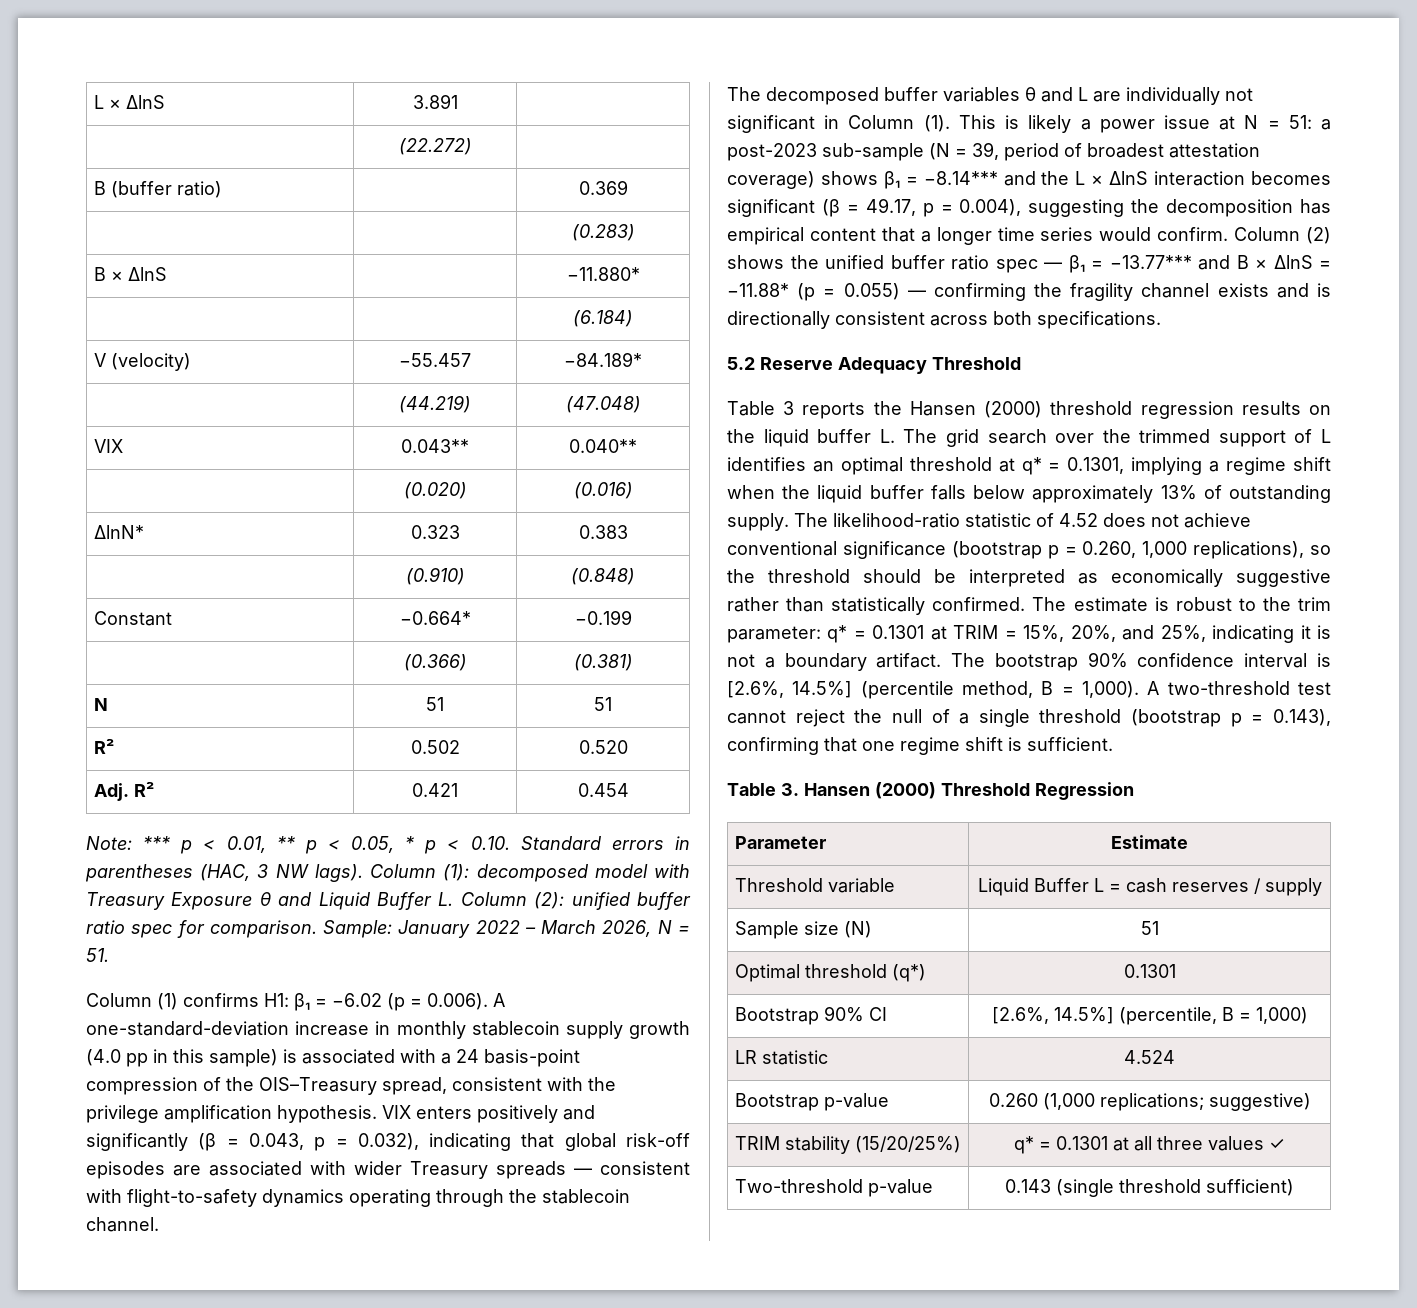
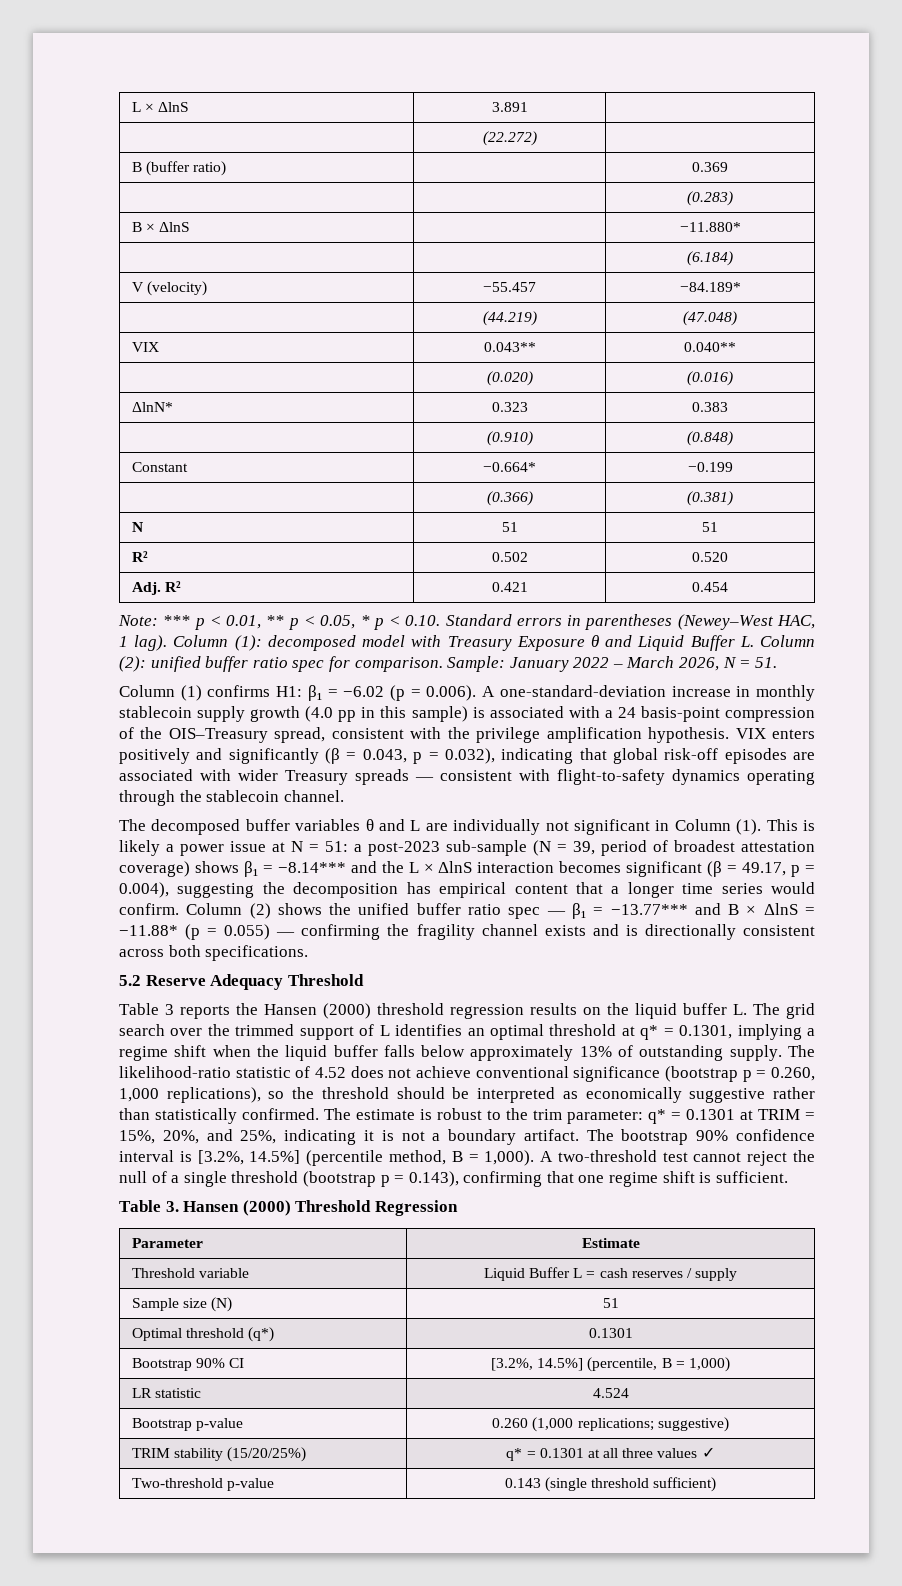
- Note: *** p < 0.01, ** p < 0.05, * p < 0.10. Standard errors in parentheses (HAC, 3 NW lags).
+ Note: *** p < 0.01, ** p < 0.05, * p < 0.10. Standard errors in parentheses (Newey–West HAC, 1 lag).
- The bootstrap 90% confidence interval is [2.6%, 14.5%] (percentile method, B = 1,000).
+ The bootstrap 90% confidence interval is [3.2%, 14.5%] (percentile method, B = 1,000).
- Bootstrap 90% CI | [2.6%, 14.5%] (percentile, B = 1,000)
+ Bootstrap 90% CI | [3.2%, 14.5%] (percentile, B = 1,000)

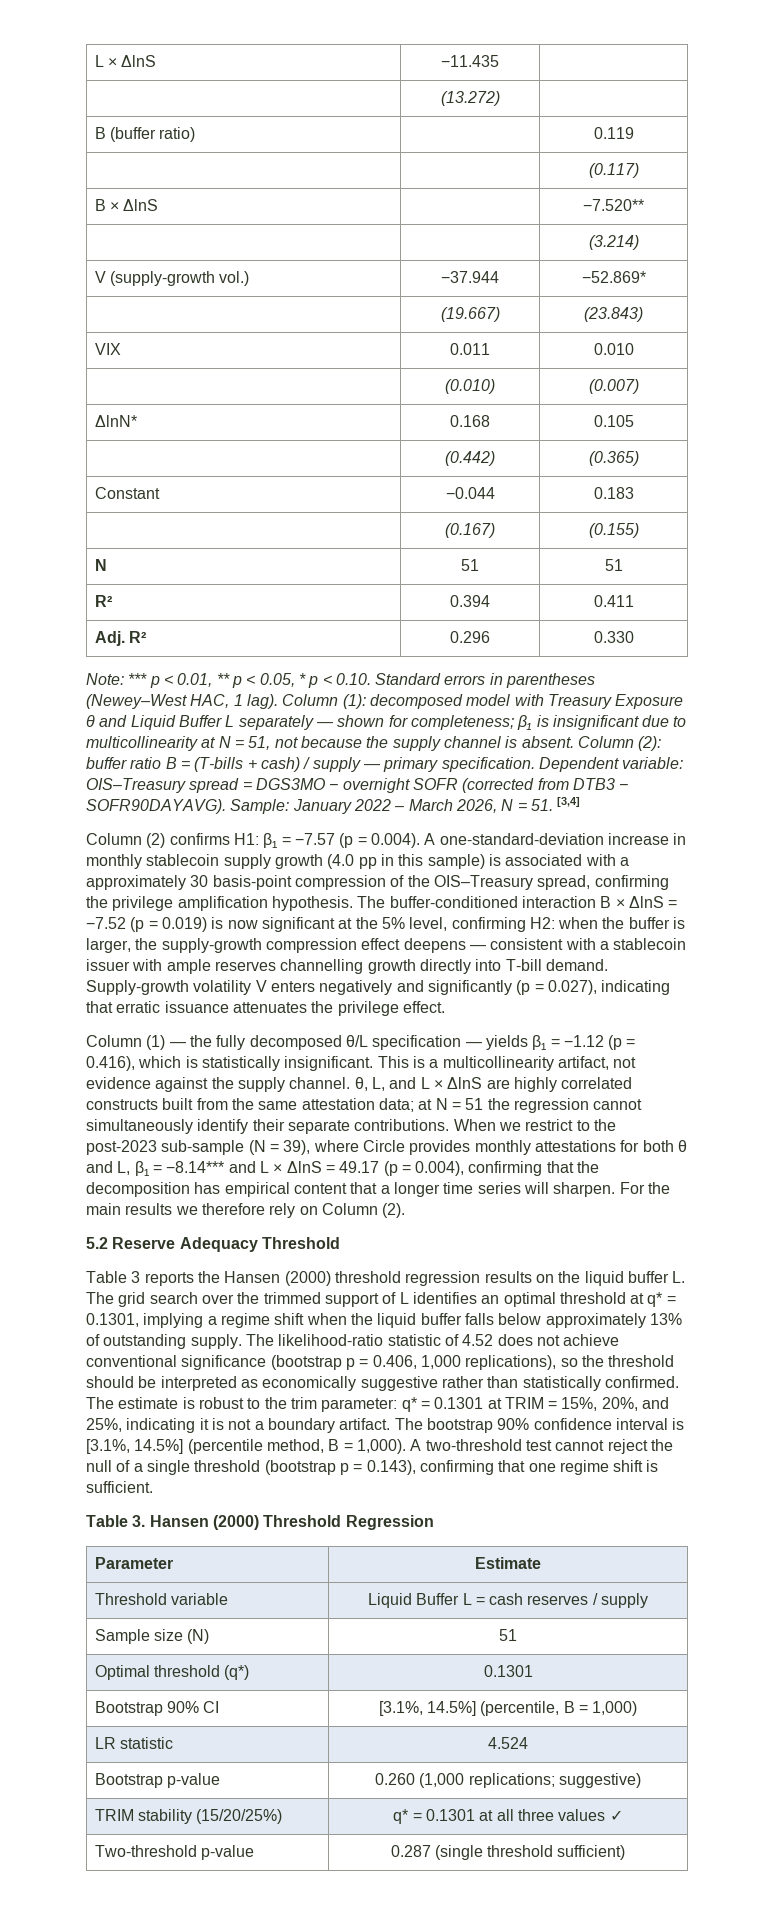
- L × ΔlnS | 3.891 |
- | (22.272) |
+ L × ΔlnS | −11.435 |
+ | (13.272) |
- B (buffer ratio) | | 0.369
- | | (0.283)
+ B (buffer ratio) | | 0.119
+ | | (0.117)
- B × ΔlnS | | −11.880*
- | | (6.184)
- V (velocity) | −55.457 | −84.189*
- | (44.219) | (47.048)
- VIX | 0.043** | 0.040**
- | (0.020) | (0.016)
- ΔlnN* | 0.323 | 0.383
- | (0.910) | (0.848)
- Constant | −0.664* | −0.199
- | (0.366) | (0.381)
+ B × ΔlnS | | −7.520**
+ | | (3.214)
+ V (supply-growth vol.) | −37.944 | −52.869*
+ | (19.667) | (23.843)
+ VIX | 0.011 | 0.010
+ | (0.010) | (0.007)
+ ΔlnN* | 0.168 | 0.105
+ | (0.442) | (0.365)
+ Constant | −0.044 | 0.183
+ | (0.167) | (0.155)
- R² | 0.502 | 0.520
+ R² | 0.394 | 0.411
- Adj. R² | 0.421 | 0.454
+ Adj. R² | 0.296 | 0.330
- Column (1): decomposed model with Treasury Exposure θ and Liquid Buffer L. Column (2): unified buffer ratio spec for comparison.
+ Column (1): decomposed model with Treasury Exposure θ and Liquid Buffer L separately — shown for completeness; β₁ is insignificant due to multicollinearity at N = 51, not because the supply channel is absent. Column (2): buffer ratio B = (T-bills + cash) / supply — primary specification. Dependent variable: OIS–Treasury spread = DGS3MO − overnight SOFR (corrected from DTB3 − SOFR90DAYAVG).
- Sample: January 2022 – March 2026, N = 51.
- Column (1) confirms H1: β₁ = −6.02 (p = 0.006). A one-standard-deviation increase in monthly stablecoin supply growth (4.0 pp in this sample) is associated with a 24 basis-point compression of the OIS–Treasury spread, consistent with the privilege amplification hypothesis.
+ Sample: January 2022 – March 2026, N = 51. [3,4]
+ Column (2) confirms H1: β₁ = −7.57 (p = 0.004). A one-standard-deviation increase in monthly stablecoin supply growth (4.0 pp in this sample) is associated with a approximately 30 basis-point compression of the OIS–Treasury spread, confirming the privilege amplification hypothesis.
- VIX enters positively and significantly (β = 0.043, p = 0.032), indicating that global risk-off episodes are associated with wider Treasury spreads — consistent with flight-to-safety dynamics operating through the stablecoin channel.
- The decomposed buffer variables θ and L are individually not significant in Column (1). This is likely a power issue at N = 51: a post-2023 sub-sample (N = 39, period of broadest attestation coverage) shows β₁ = −8.14*** and the L × ΔlnS interaction becomes significant (β = 49.17, p = 0.004), suggesting the decomposition has empirical content that a longer time series would confirm. Column (2) shows the unified buffer ratio spec — β₁ = −13.77*** and B × ΔlnS = −11.88* (p = 0.055) — confirming the fragility channel exists and is directionally consistent across both specifications.
+ The buffer-conditioned interaction B × ΔlnS = −7.52 (p = 0.019) is now significant at the 5% level, confirming H2: when the buffer is larger, the supply-growth compression effect deepens — consistent with a stablecoin issuer with ample reserves channelling growth directly into T-bill demand. Supply-growth volatility V enters negatively and significantly (p = 0.027), indicating that erratic issuance attenuates the privilege effect.
+ Column (1) — the fully decomposed θ/L specification — yields β₁ = −1.12 (p = 0.416), which is statistically insignificant. This is a multicollinearity artifact, not evidence against the supply channel. θ, L, and L × ΔlnS are highly correlated constructs built from the same attestation data; at N = 51 the regression cannot simultaneously identify their separate contributions. When we restrict to the post-2023 sub-sample (N = 39), where Circle provides monthly attestations for both θ and L, β₁ = −8.14*** and L × ΔlnS = 49.17 (p = 0.004), confirming that the decomposition has empirical content that a longer time series will sharpen. For the main results we therefore rely on Column (2).
- The likelihood-ratio statistic of 4.52 does not achieve conventional significance (bootstrap p = 0.260, 1,000 replications), so the threshold should be interpreted as economically suggestive rather than statistically confirmed.
+ The likelihood-ratio statistic of 4.52 does not achieve conventional significance (bootstrap p = 0.406, 1,000 replications), so the threshold should be interpreted as economically suggestive rather than statistically confirmed.
- The bootstrap 90% confidence interval is [3.2%, 14.5%] (percentile method, B = 1,000).
+ The bootstrap 90% confidence interval is [3.1%, 14.5%] (percentile method, B = 1,000).
- Bootstrap 90% CI | [3.2%, 14.5%] (percentile, B = 1,000)
+ Bootstrap 90% CI | [3.1%, 14.5%] (percentile, B = 1,000)
- Two-threshold p-value | 0.143 (single threshold sufficient)
+ Two-threshold p-value | 0.287 (single threshold sufficient)

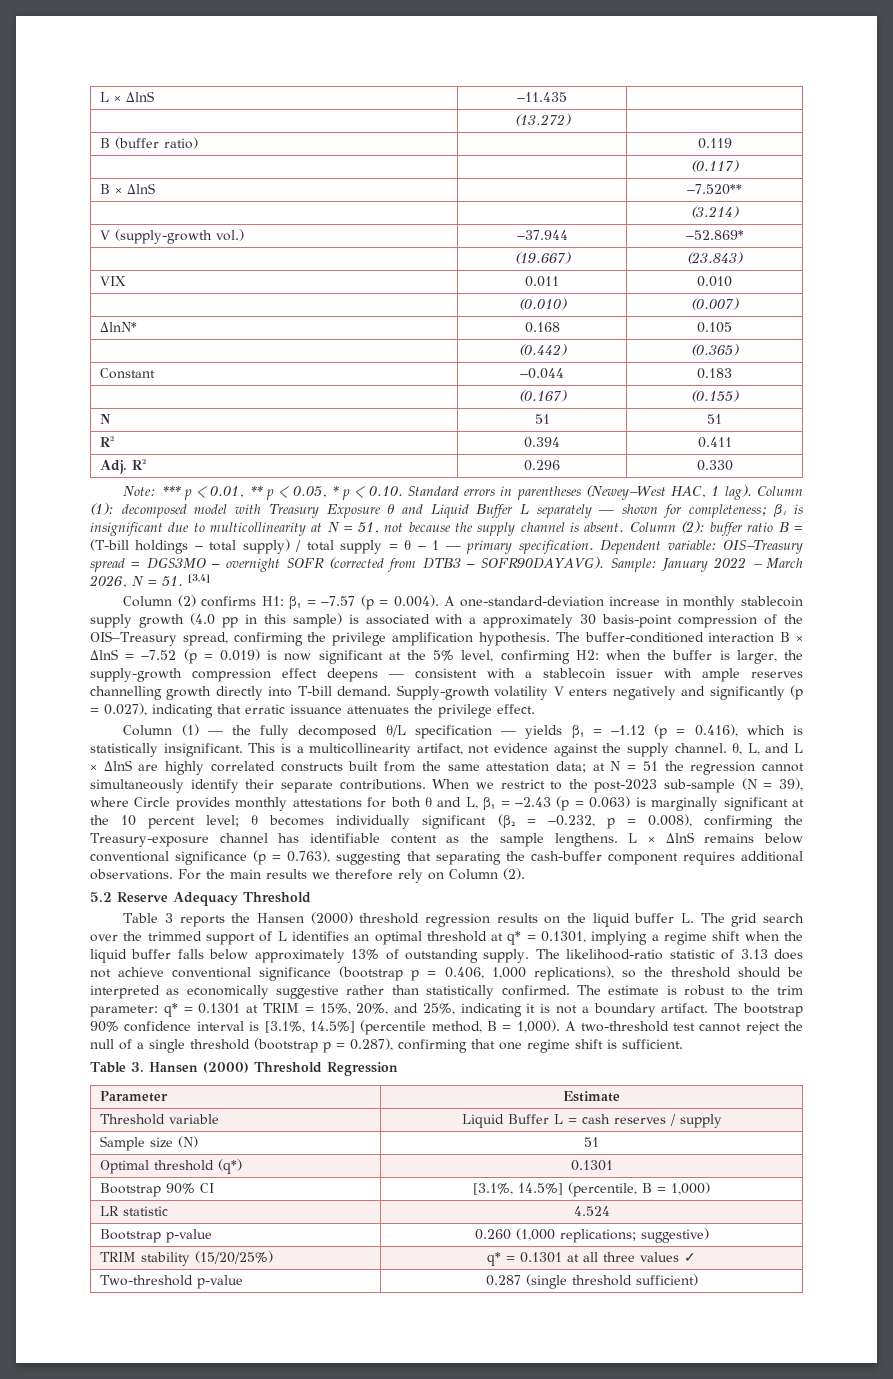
- Column (2): buffer ratio B = (T-bills + cash) / supply — primary specification.
+ Column (2): buffer ratio B = (T-bill holdings − total supply) / total supply = θ − 1 — primary specification.
- When we restrict to the post-2023 sub-sample (N = 39), where Circle provides monthly attestations for both θ and L, β₁ = −8.14*** and L × ΔlnS = 49.17 (p = 0.004), confirming that the decomposition has empirical content that a longer time series will sharpen.
+ When we restrict to the post-2023 sub-sample (N = 39), where Circle provides monthly attestations for both θ and L, β₁ = −2.43 (p = 0.063) is marginally significant at the 10 percent level; θ becomes individually significant (β₂ = −0.232, p = 0.008), confirming the Treasury-exposure channel has identifiable content as the sample lengthens. L × ΔlnS remains below conventional significance (p = 0.763), suggesting that separating the cash-buffer component requires additional observations.
- The likelihood-ratio statistic of 4.52 does not achieve conventional significance (bootstrap p = 0.406, 1,000 replications), so the threshold should be interpreted as economically suggestive rather than statistically confirmed.
+ The likelihood-ratio statistic of 3.13 does not achieve conventional significance (bootstrap p = 0.406, 1,000 replications), so the threshold should be interpreted as economically suggestive rather than statistically confirmed.
- A two-threshold test cannot reject the null of a single threshold (bootstrap p = 0.143), confirming that one regime shift is sufficient.
+ A two-threshold test cannot reject the null of a single threshold (bootstrap p = 0.287), confirming that one regime shift is sufficient.

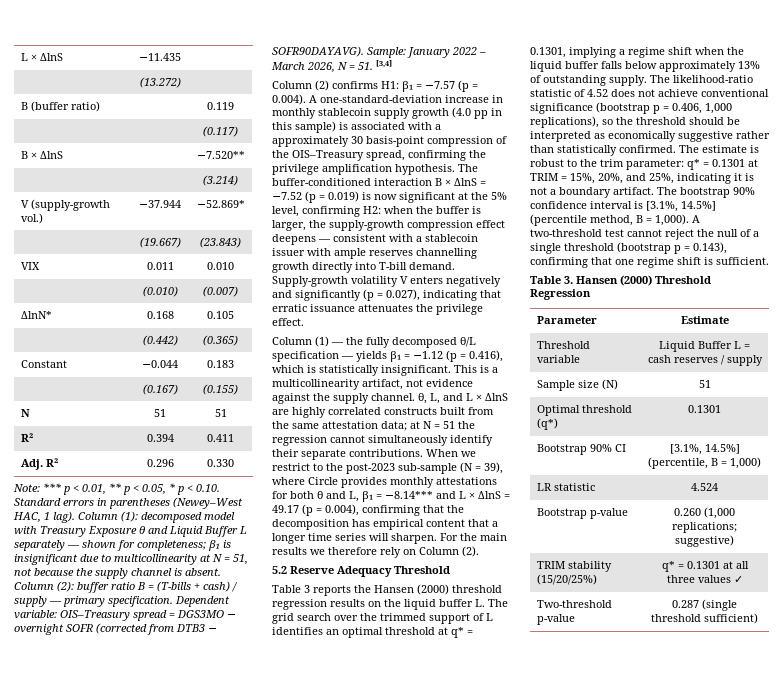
- Column (2): buffer ratio B = (T-bill holdings − total supply) / total supply = θ − 1 — primary specification.
+ Column (2): buffer ratio B = (T-bills + cash) / supply — primary specification.
- When we restrict to the post-2023 sub-sample (N = 39), where Circle provides monthly attestations for both θ and L, β₁ = −2.43 (p = 0.063) is marginally significant at the 10 percent level; θ becomes individually significant (β₂ = −0.232, p = 0.008), confirming the Treasury-exposure channel has identifiable content as the sample lengthens. L × ΔlnS remains below conventional significance (p = 0.763), suggesting that separating the cash-buffer component requires additional observations.
+ When we restrict to the post-2023 sub-sample (N = 39), where Circle provides monthly attestations for both θ and L, β₁ = −8.14*** and L × ΔlnS = 49.17 (p = 0.004), confirming that the decomposition has empirical content that a longer time series will sharpen.
- The likelihood-ratio statistic of 3.13 does not achieve conventional significance (bootstrap p = 0.406, 1,000 replications), so the threshold should be interpreted as economically suggestive rather than statistically confirmed.
+ The likelihood-ratio statistic of 4.52 does not achieve conventional significance (bootstrap p = 0.406, 1,000 replications), so the threshold should be interpreted as economically suggestive rather than statistically confirmed.
- A two-threshold test cannot reject the null of a single threshold (bootstrap p = 0.287), confirming that one regime shift is sufficient.
+ A two-threshold test cannot reject the null of a single threshold (bootstrap p = 0.143), confirming that one regime shift is sufficient.

